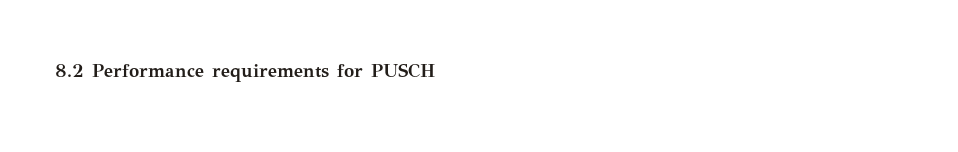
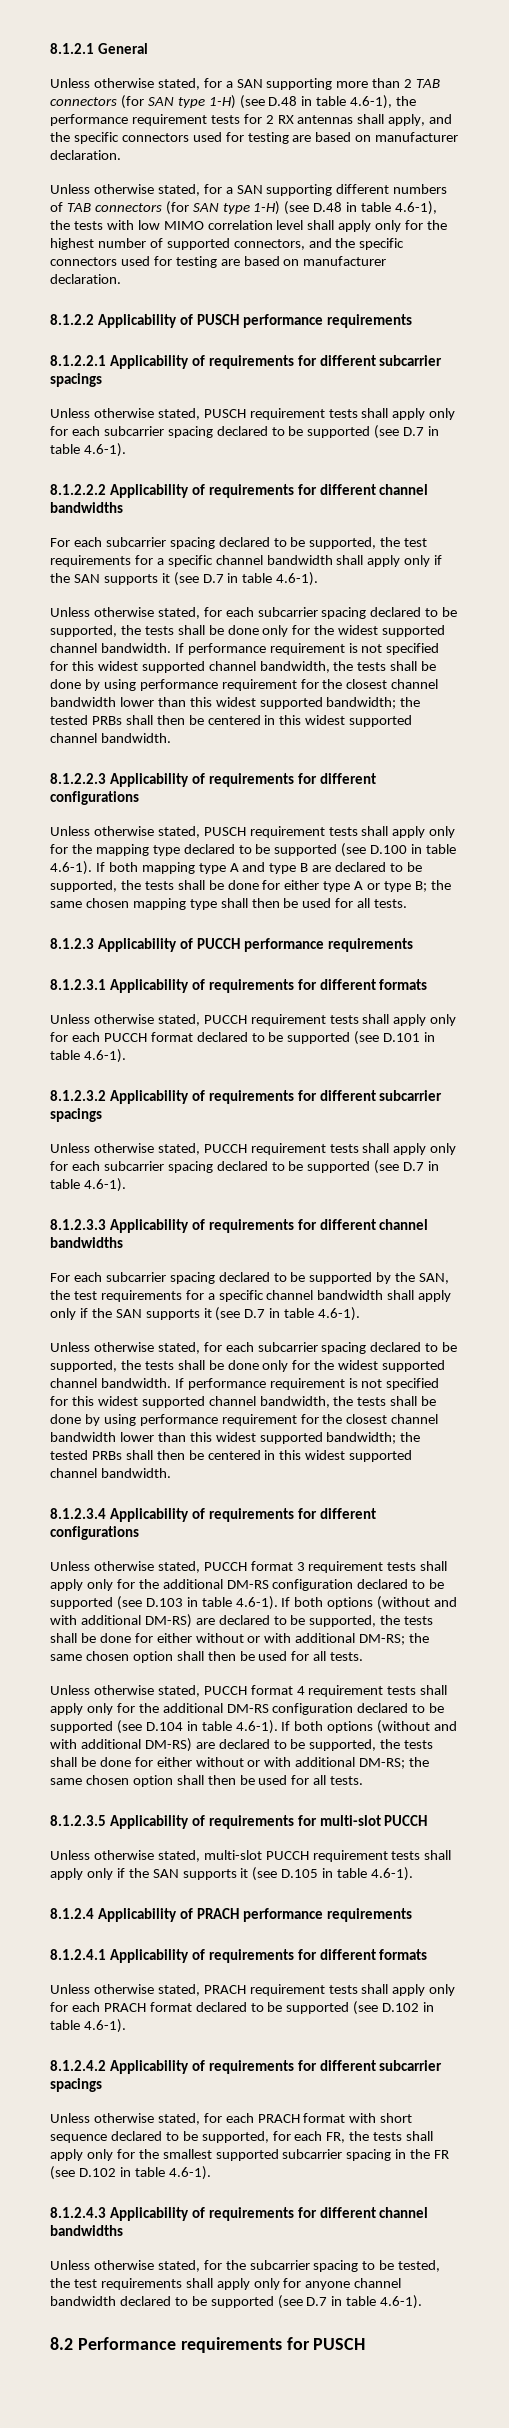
+ 8.1.2.1 General
+ Unless otherwise stated, for a SAN supporting more than 2 TAB connectors (for SAN type 1-H) (see D.48 in table 4.6-1), the performance requirement tests for 2 RX antennas shall apply, and the specific connectors used for testing are based on manufacturer declaration.
+ Unless otherwise stated, for a SAN supporting different numbers of TAB connectors (for SAN type 1-H) (see D.48 in table 4.6-1), the tests with low MIMO correlation level shall apply only for the highest number of supported connectors, and the specific connectors used for testing are based on manufacturer declaration.
+ 8.1.2.2 Applicability of PUSCH performance requirements
+ 8.1.2.2.1 Applicability of requirements for different subcarrier spacings
+ Unless otherwise stated, PUSCH requirement tests shall apply only for each subcarrier spacing declared to be supported (see D.7 in table 4.6-1).
+ 8.1.2.2.2 Applicability of requirements for different channel bandwidths
+ For each subcarrier spacing declared to be supported, the test requirements for a specific channel bandwidth shall apply only if the SAN supports it (see D.7 in table 4.6-1).
+ Unless otherwise stated, for each subcarrier spacing declared to be supported, the tests shall be done only for the widest supported channel bandwidth. If performance requirement is not specified for this widest supported channel bandwidth, the tests shall be done by using performance requirement for the closest channel bandwidth lower than this widest supported bandwidth; the tested PRBs shall then be centered in this widest supported channel bandwidth.
+ 8.1.2.2.3 Applicability of requirements for different configurations
+ Unless otherwise stated, PUSCH requirement tests shall apply only for the mapping type declared to be supported (see D.100 in table 4.6-1). If both mapping type A and type B are declared to be supported, the tests shall be done for either type A or type B; the same chosen mapping type shall then be used for all tests.
+ 8.1.2.3 Applicability of PUCCH performance requirements
+ 8.1.2.3.1 Applicability of requirements for different formats
+ Unless otherwise stated, PUCCH requirement tests shall apply only for each PUCCH format declared to be supported (see D.101 in table 4.6-1).
+ 8.1.2.3.2 Applicability of requirements for different subcarrier spacings
+ Unless otherwise stated, PUCCH requirement tests shall apply only for each subcarrier spacing declared to be supported (see D.7 in table 4.6-1).
+ 8.1.2.3.3 Applicability of requirements for different channel bandwidths
+ For each subcarrier spacing declared to be supported by the SAN, the test requirements for a specific channel bandwidth shall apply only if the SAN supports it (see D.7 in table 4.6-1).
+ Unless otherwise stated, for each subcarrier spacing declared to be supported, the tests shall be done only for the widest supported channel bandwidth. If performance requirement is not specified for this widest supported channel bandwidth, the tests shall be done by using performance requirement for the closest channel bandwidth lower than this widest supported bandwidth; the tested PRBs shall then be centered in this widest supported channel bandwidth.
+ 8.1.2.3.4 Applicability of requirements for different configurations
+ Unless otherwise stated, PUCCH format 3 requirement tests shall apply only for the additional DM-RS configuration declared to be supported (see D.103 in table 4.6-1). If both options (without and with additional DM-RS) are declared to be supported, the tests shall be done for either without or with additional DM-RS; the same chosen option shall then be used for all tests.
+ Unless otherwise stated, PUCCH format 4 requirement tests shall apply only for the additional DM-RS configuration declared to be supported (see D.104 in table 4.6-1). If both options (without and with additional DM-RS) are declared to be supported, the tests shall be done for either without or with additional DM-RS; the same chosen option shall then be used for all tests.
+ 8.1.2.3.5 Applicability of requirements for multi-slot PUCCH
+ Unless otherwise stated, multi-slot PUCCH requirement tests shall apply only if the SAN supports it (see D.105 in table 4.6-1).
+ 8.1.2.4 Applicability of PRACH performance requirements
+ 8.1.2.4.1 Applicability of requirements for different formats
+ Unless otherwise stated, PRACH requirement tests shall apply only for each PRACH format declared to be supported (see D.102 in table 4.6-1).
+ 8.1.2.4.2 Applicability of requirements for different subcarrier spacings
+ Unless otherwise stated, for each PRACH format with short sequence declared to be supported, for each FR, the tests shall apply only for the smallest supported subcarrier spacing in the FR (see D.102 in table 4.6-1).
+ 8.1.2.4.3 Applicability of requirements for different channel bandwidths
+ Unless otherwise stated, for the subcarrier spacing to be tested, the test requirements shall apply only for anyone channel bandwidth declared to be supported (see D.7 in table 4.6-1).

